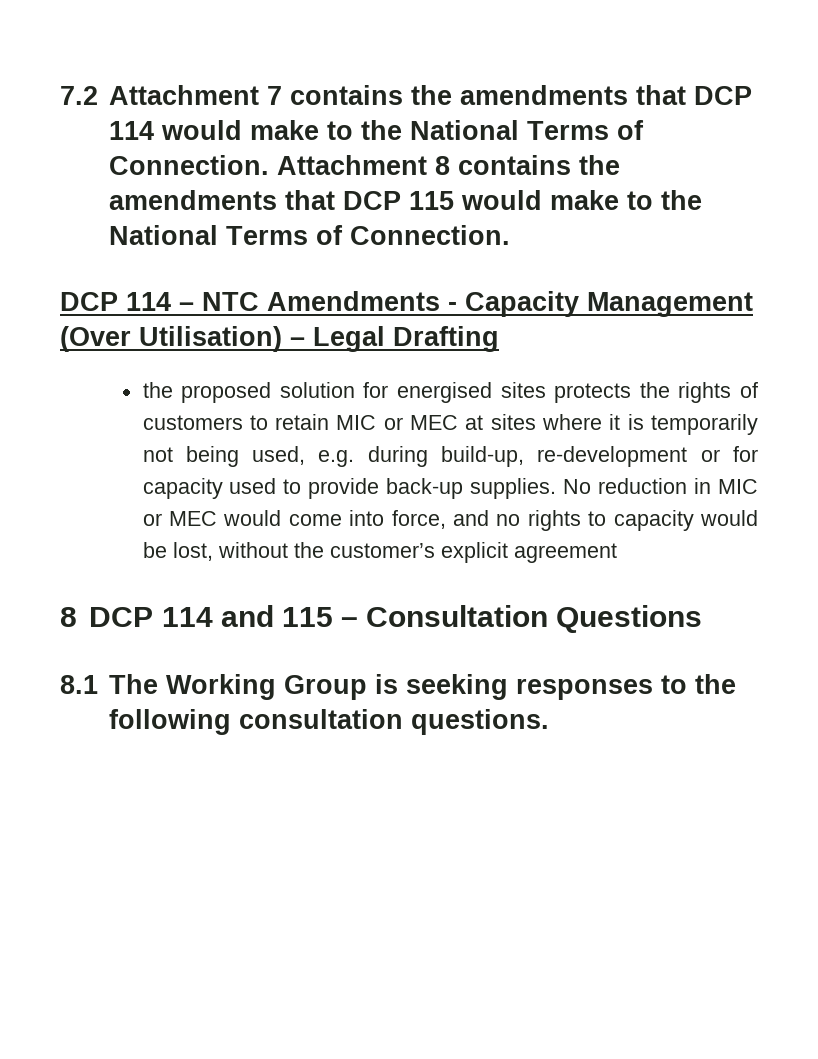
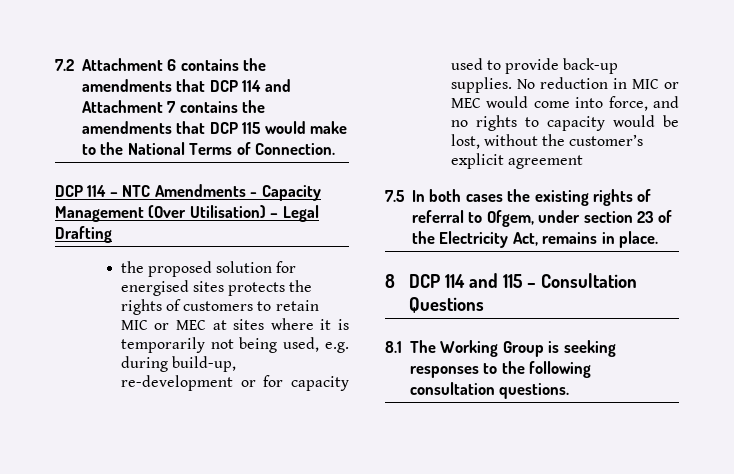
- 7.2 Attachment 7 contains the amendments that DCP 114 would make to the National Terms of Connection. Attachment 8 contains the amendments that DCP 115 would make to the National Terms of Connection.
+ 7.2 Attachment 6 contains the amendments that DCP 114 and Attachment 7 contains the amendments that DCP 115 would make to the National Terms of Connection.
+ 7.5 In both cases the existing rights of referral to Ofgem, under section 23 of the Electricity Act, remains in place.

